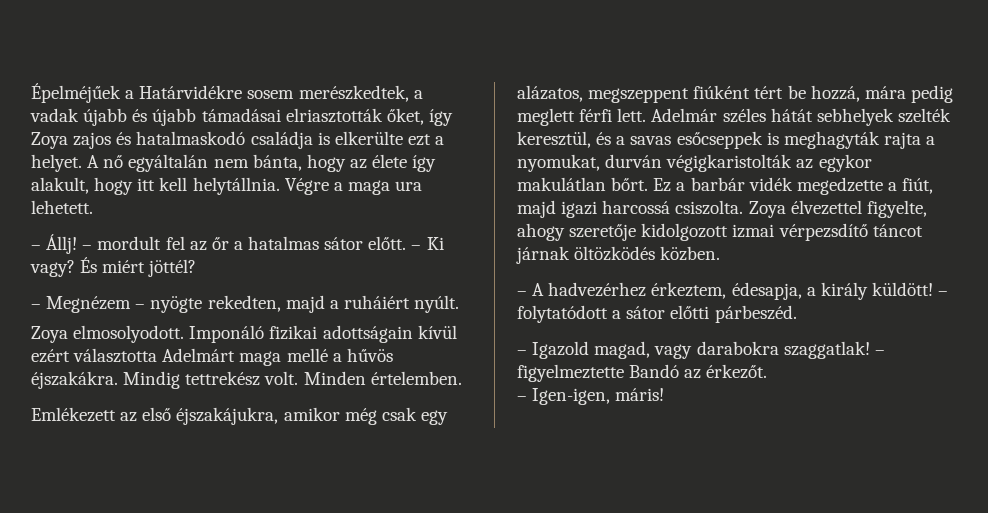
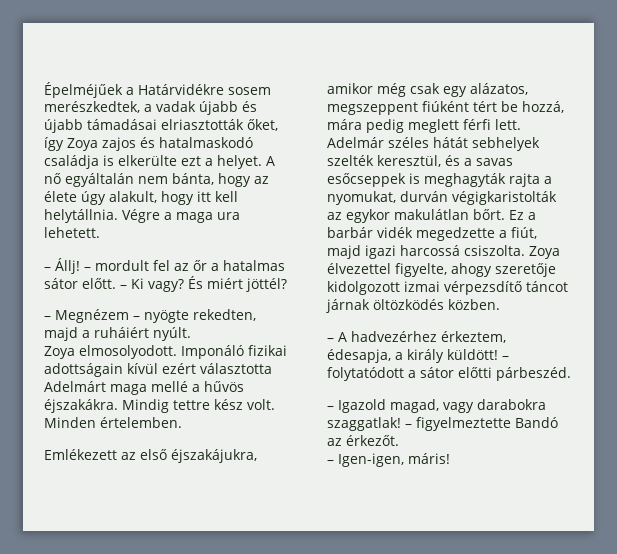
- A nő egyáltalán nem bánta, hogy az élete így alakult, hogy itt kell helytállnia.
+ A nő egyáltalán nem bánta, hogy az élete úgy alakult, hogy itt kell helytállnia.
- Mindig tettrekész volt.
+ Mindig tettre kész volt.

